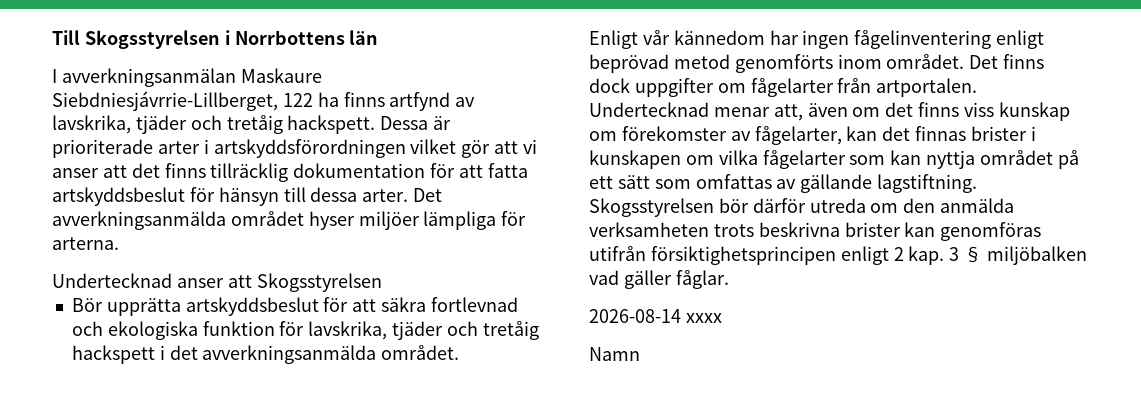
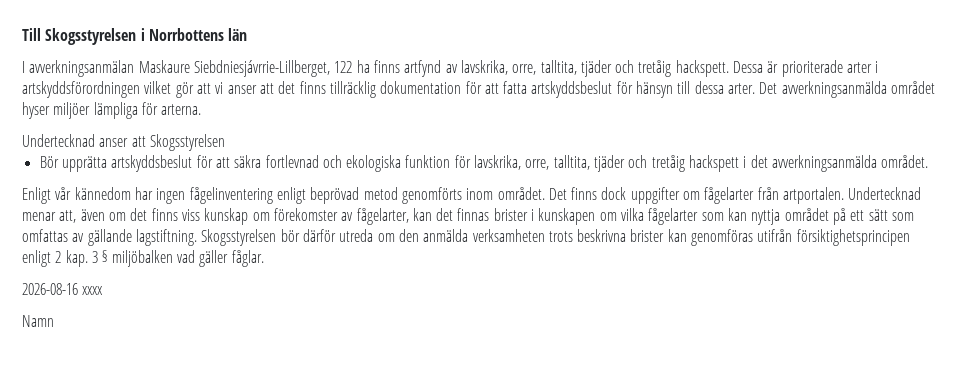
- I avverkningsanmälan Maskaure Siebdniesjávrrie-Lillberget, 122 ha finns artfynd av lavskrika, tjäder och tretåig hackspett.
+ I avverkningsanmälan Maskaure Siebdniesjávrrie-Lillberget, 122 ha finns artfynd av lavskrika, orre, talltita, tjäder och tretåig hackspett.
- Bör upprätta artskyddsbeslut för att säkra fortlevnad och ekologiska funktion för lavskrika, tjäder och tretåig hackspett i det avverkningsanmälda området.
+ Bör upprätta artskyddsbeslut för att säkra fortlevnad och ekologiska funktion för lavskrika, orre, talltita, tjäder och tretåig hackspett i det avverkningsanmälda området.
- 2026-08-14 xxxx
+ 2026-08-16 xxxx

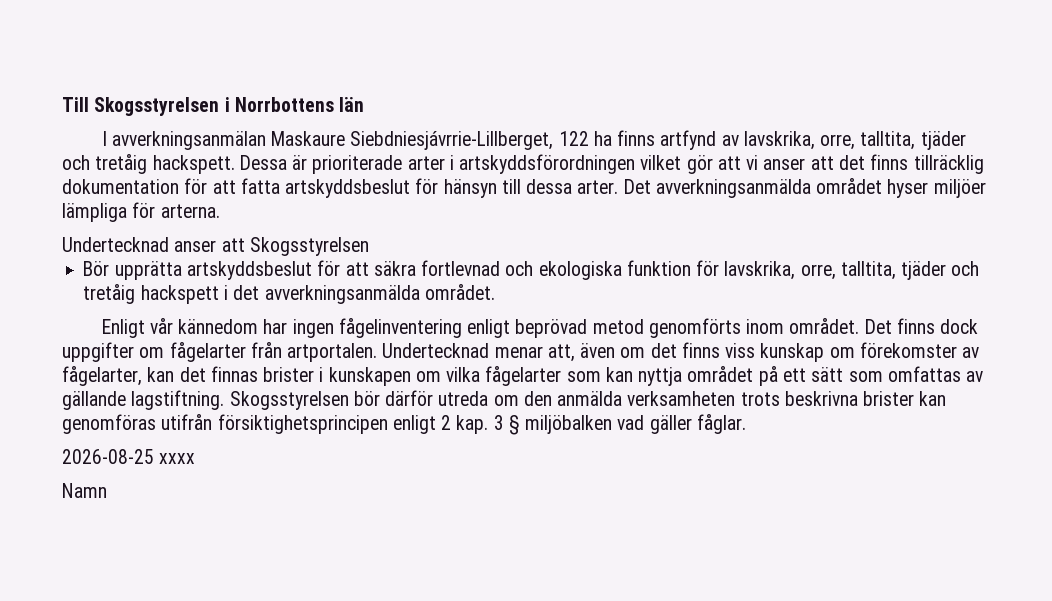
- 2026-08-16 xxxx
+ 2026-08-25 xxxx

